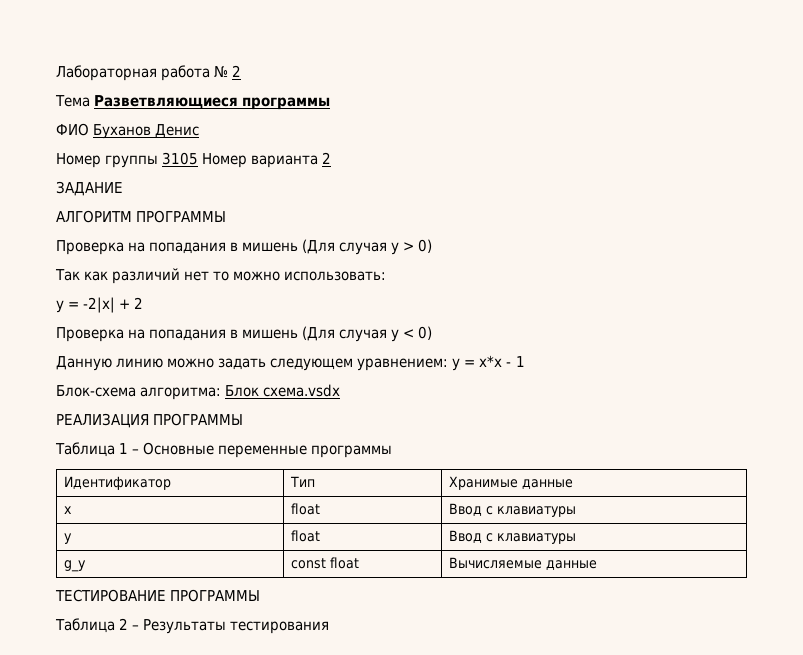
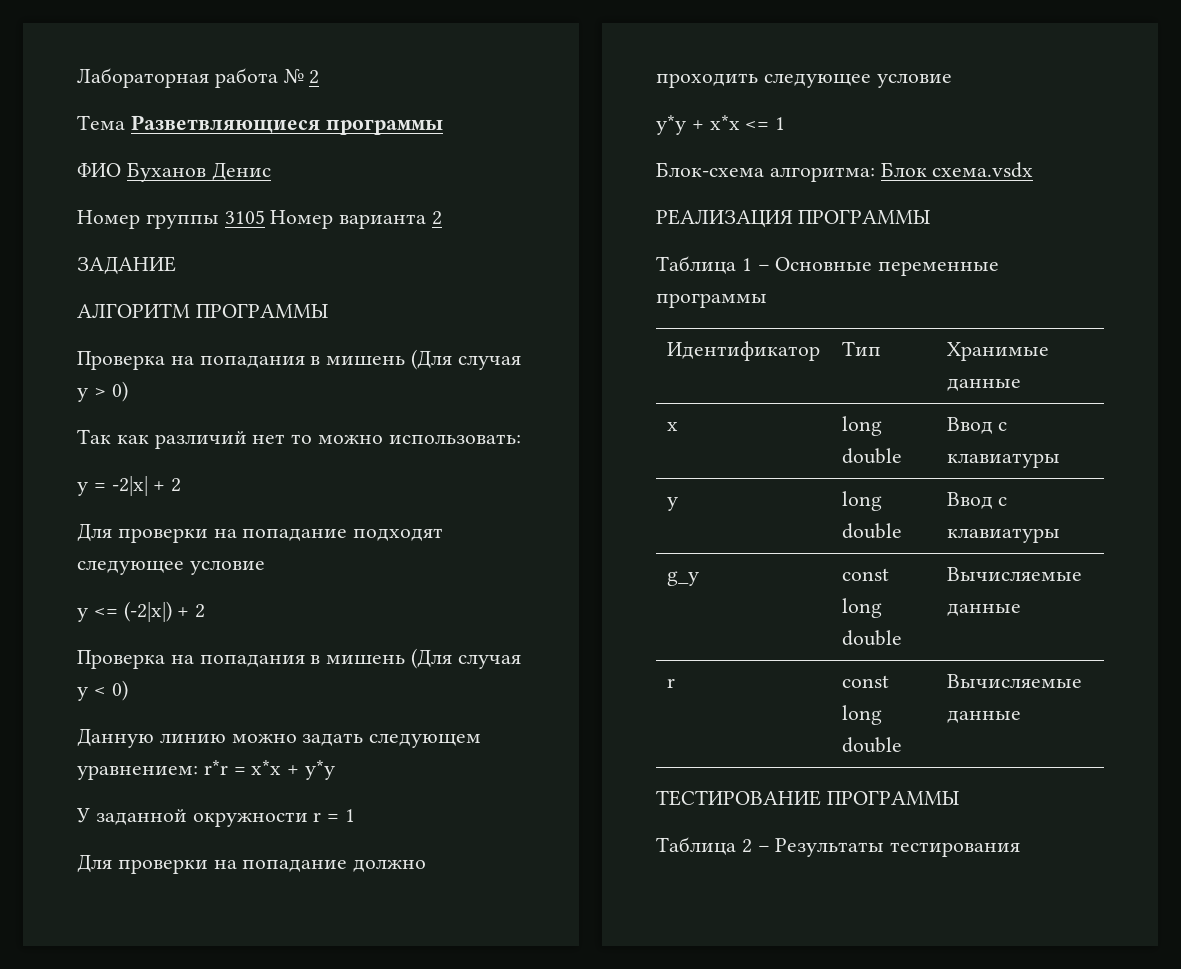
+ Для проверки на попадание подходят следующее условие
+ y <= (-2|x|) + 2
- Данную линию можно задать следующем уравнением: y = x*x - 1
+ Данную линию можно задать следующем уравнением: r*r = x*x + y*y
+ У заданной окружности r = 1
+ Для проверки на попадание должно проходить следующее условие
+ y*y + x*x <= 1
- x | float | Ввод с клавиатуры
+ x | long double | Ввод с клавиатуры
- y | float | Ввод с клавиатуры
+ y | long double | Ввод с клавиатуры
- g_y | const float | Вычисляемые данные
+ g_y | const long double | Вычисляемые данные
+ r | const long double | Вычисляемые данные

